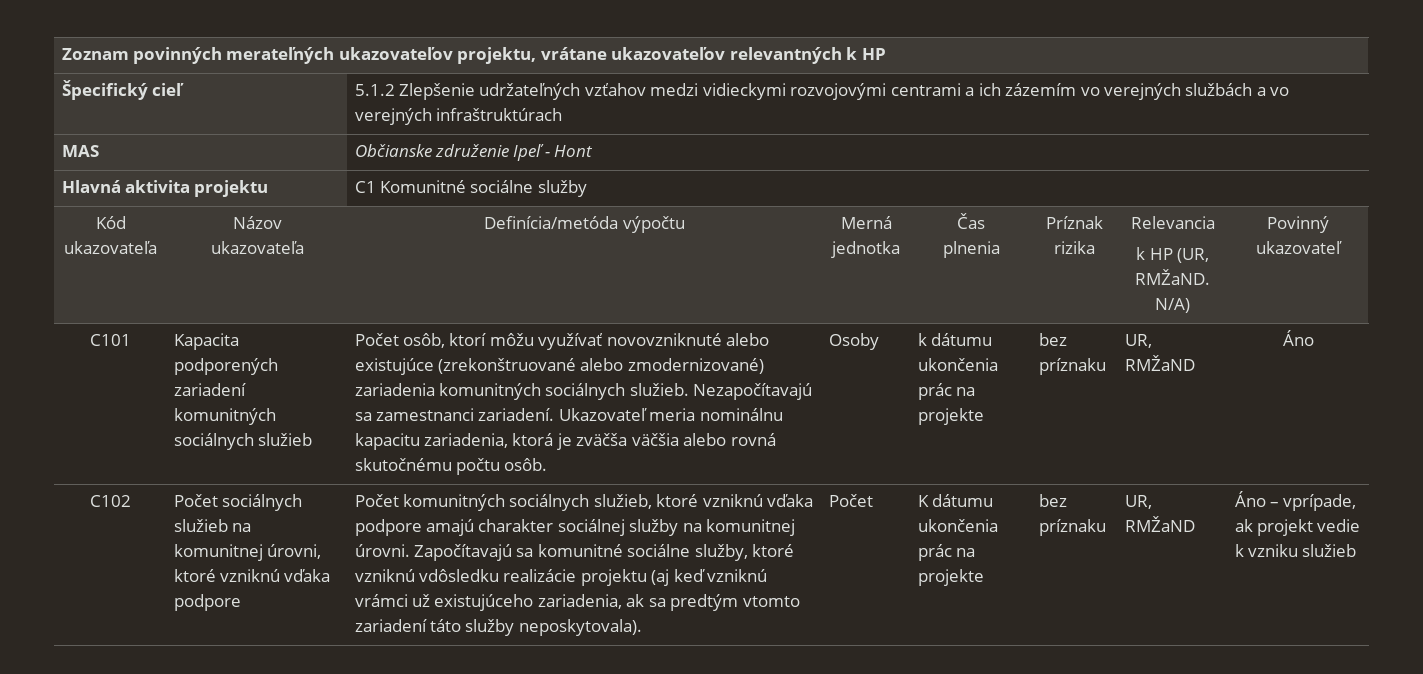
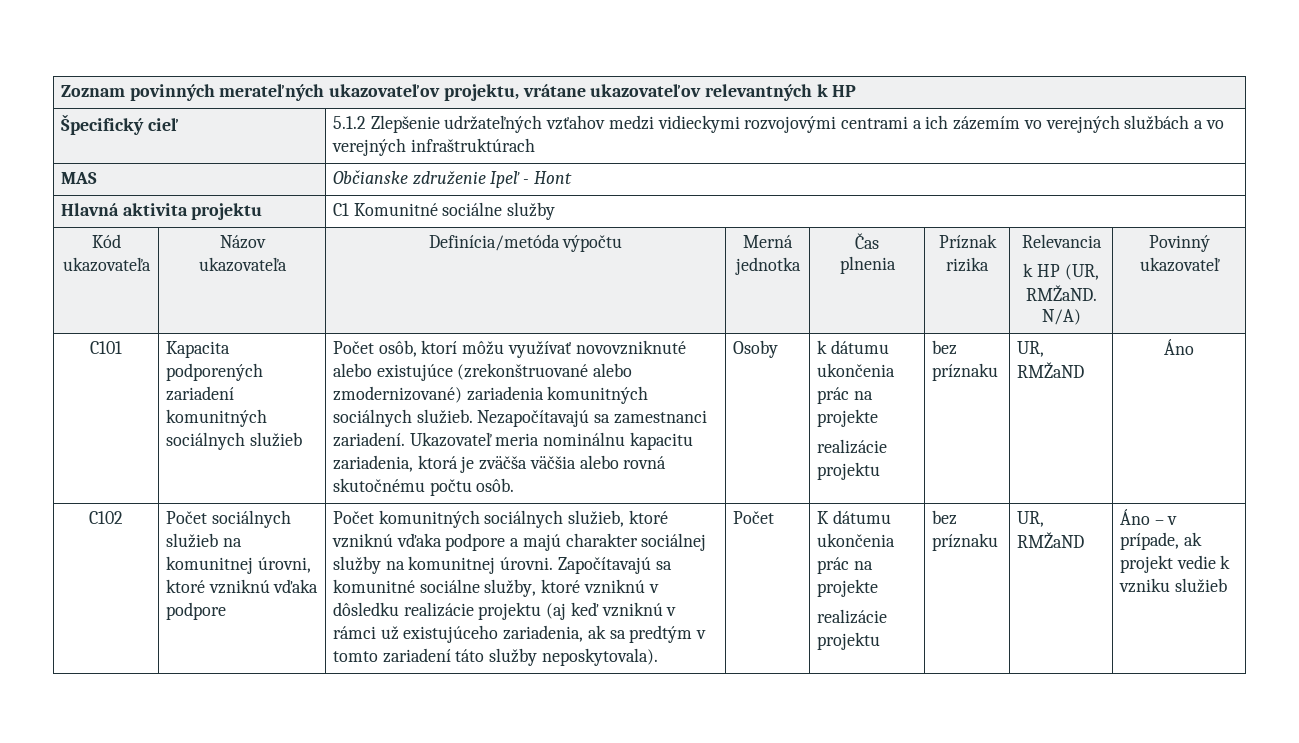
  k dátumu ukončenia prác na projekte
+ realizácie projektu
- Počet komunitných sociálnych služieb, ktoré vzniknú vďaka podpore amajú charakter sociálnej služby na komunitnej úrovni.
+ Počet komunitných sociálnych služieb, ktoré vzniknú vďaka podpore a majú charakter sociálnej služby na komunitnej úrovni.
- Započítavajú sa komunitné sociálne služby, ktoré vzniknú vdôsledku realizácie projektu (aj keď vzniknú vrámci už existujúceho zariadenia, ak sa predtým vtomto zariadení táto služby neposkytovala).
+ Započítavajú sa komunitné sociálne služby, ktoré vzniknú v dôsledku realizácie projektu (aj keď vzniknú v rámci už existujúceho zariadenia, ak sa predtým v tomto zariadení táto služby neposkytovala).
  K dátumu ukončenia prác na projekte
+ realizácie projektu
- Áno – vprípade, ak projekt vedie k vzniku služieb
+ Áno – v prípade, ak projekt vedie k vzniku služieb

